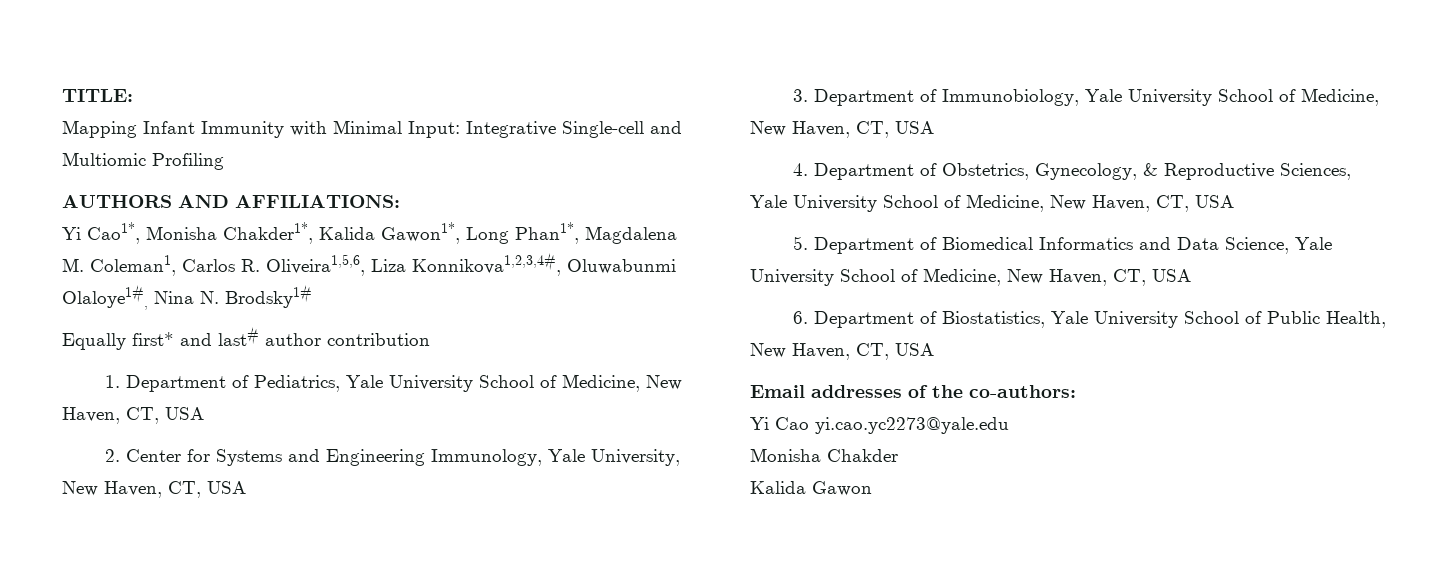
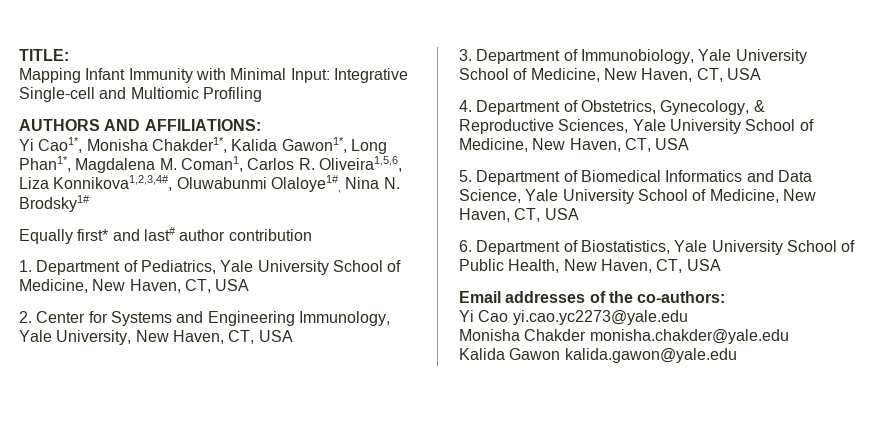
- Yi Cao1*, Monisha Chakder1*, Kalida Gawon1*, Long Phan1*, Magdalena M. Coleman1, Carlos R. Oliveira1,5,6, Liza Konnikova1,2,3,4#, Oluwabunmi Olaloye1#, Nina N. Brodsky1#
+ Yi Cao1*, Monisha Chakder1*, Kalida Gawon1*, Long Phan1*, Magdalena M. Coman1, Carlos R. Oliveira1,5,6, Liza Konnikova1,2,3,4#, Oluwabunmi Olaloye1#, Nina N. Brodsky1#
- Monisha Chakder
+ Monisha Chakder monisha.chakder@yale.edu
- Kalida Gawon
+ Kalida Gawon kalida.gawon@yale.edu

